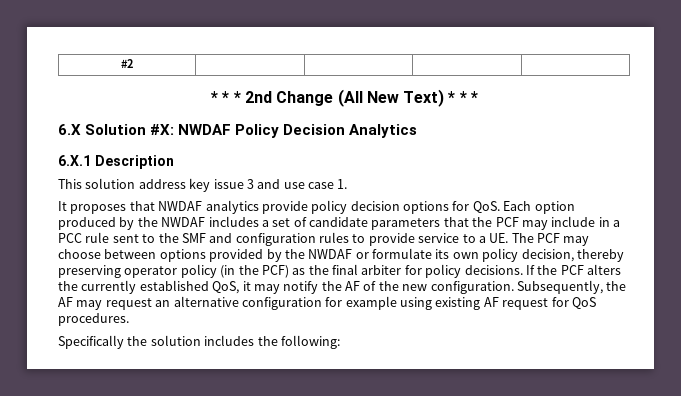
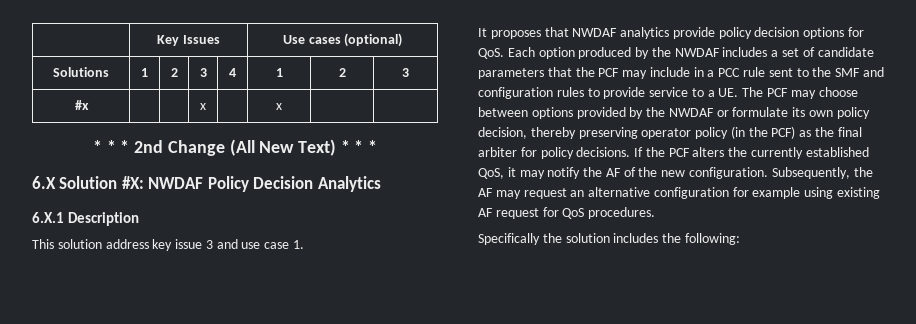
- #2 | | | |
+ | Key Issues | Use cases (optional)
+ Solutions | 1 | 2 | 3 | 4 | 1 | 2 | 3
+ #x | | | x | | x | |

